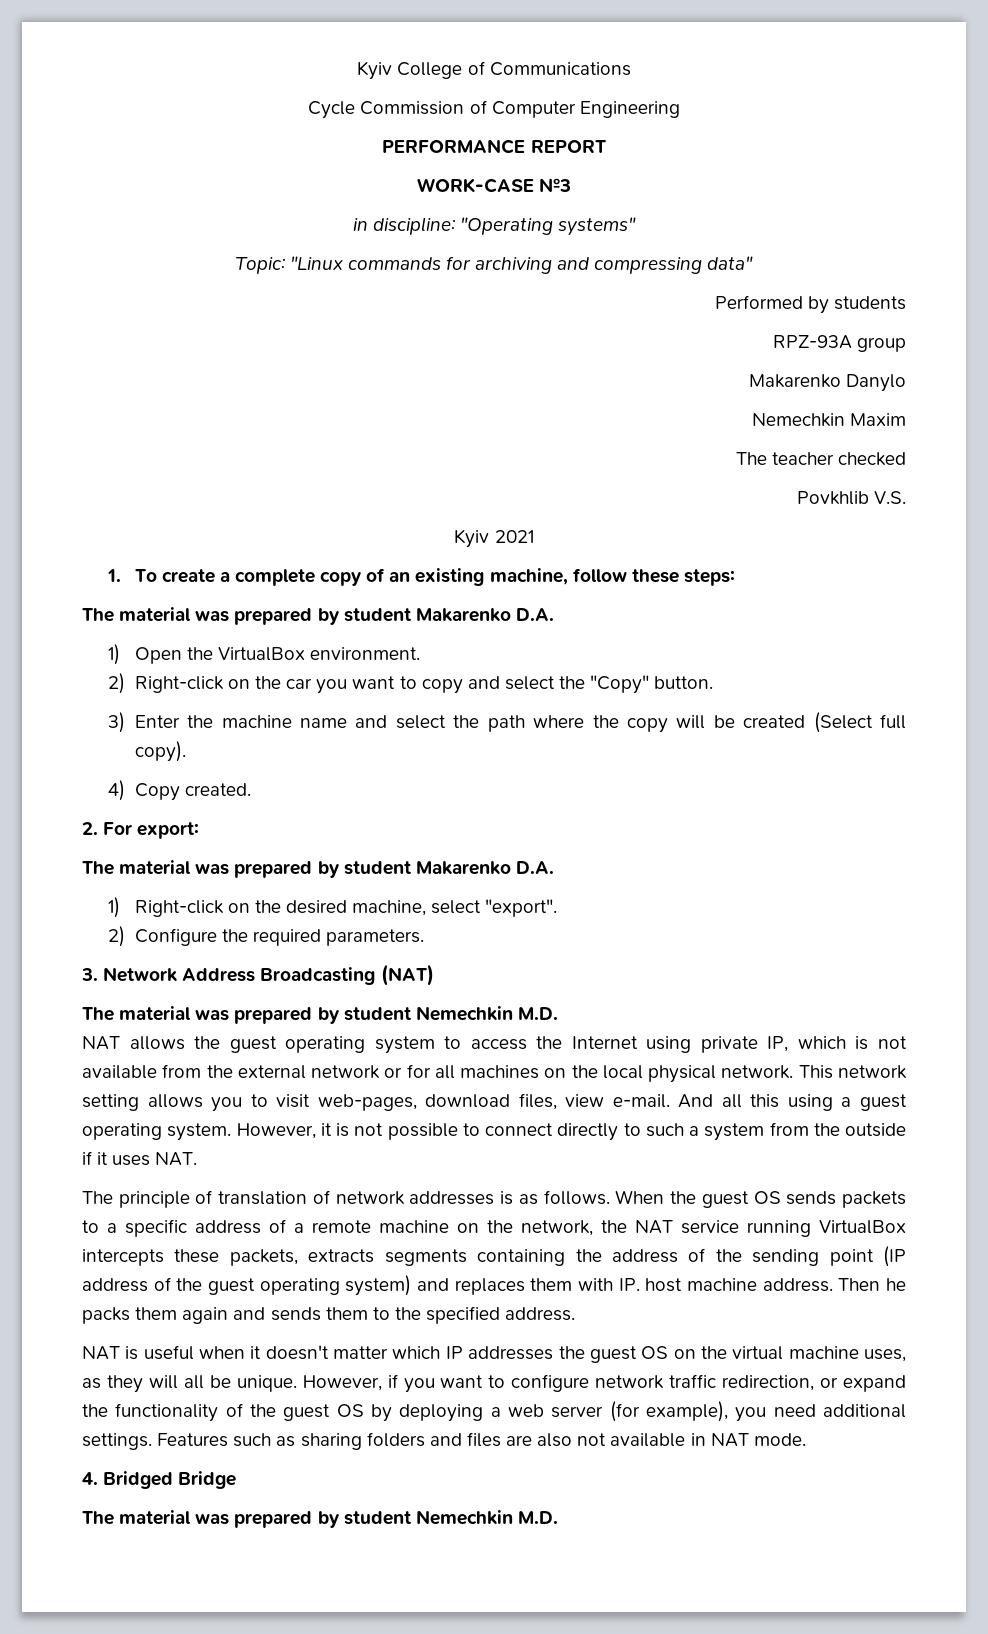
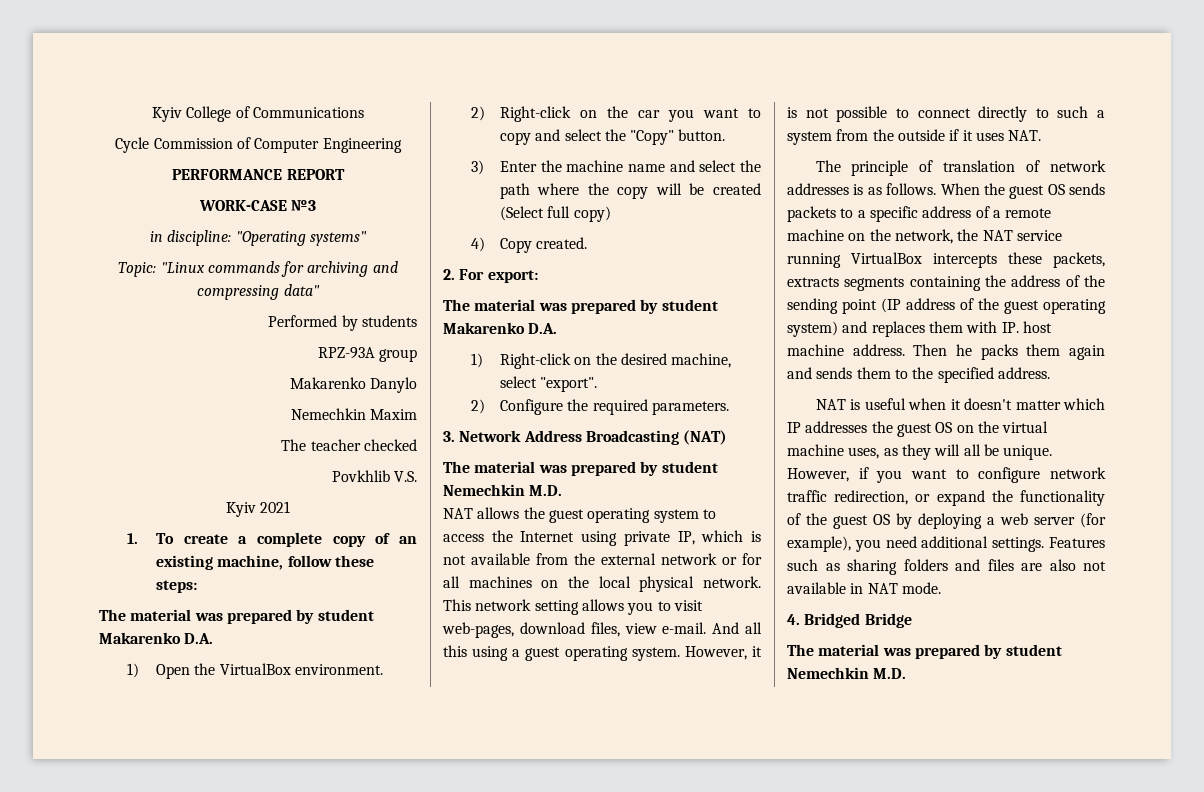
- 3) Enter the machine name and select the path where the copy will be created (Select full copy).
+ 3) Enter the machine name and select the path where the copy will be created (Select full copy)

